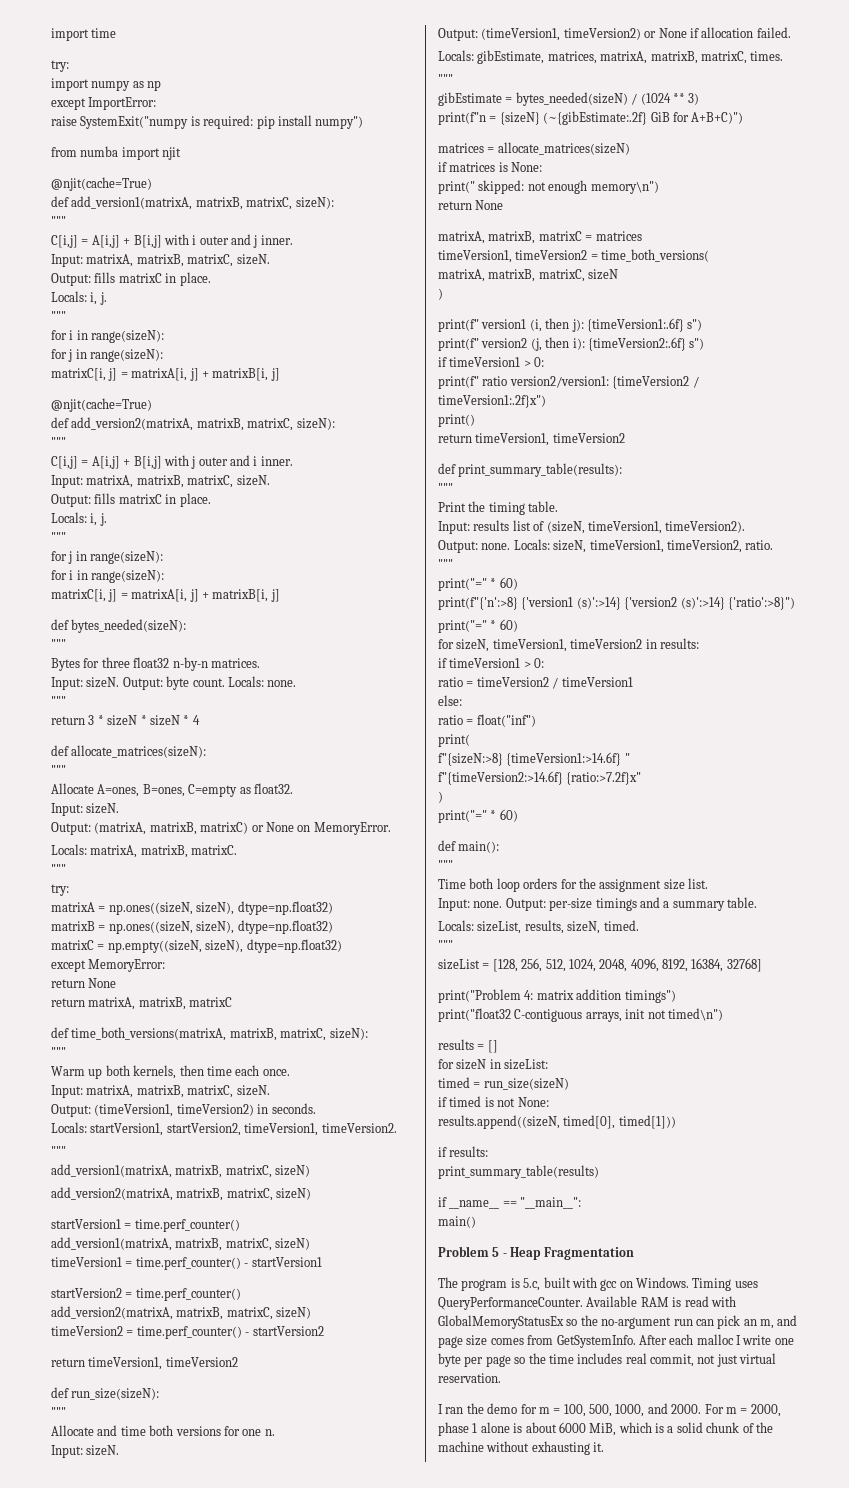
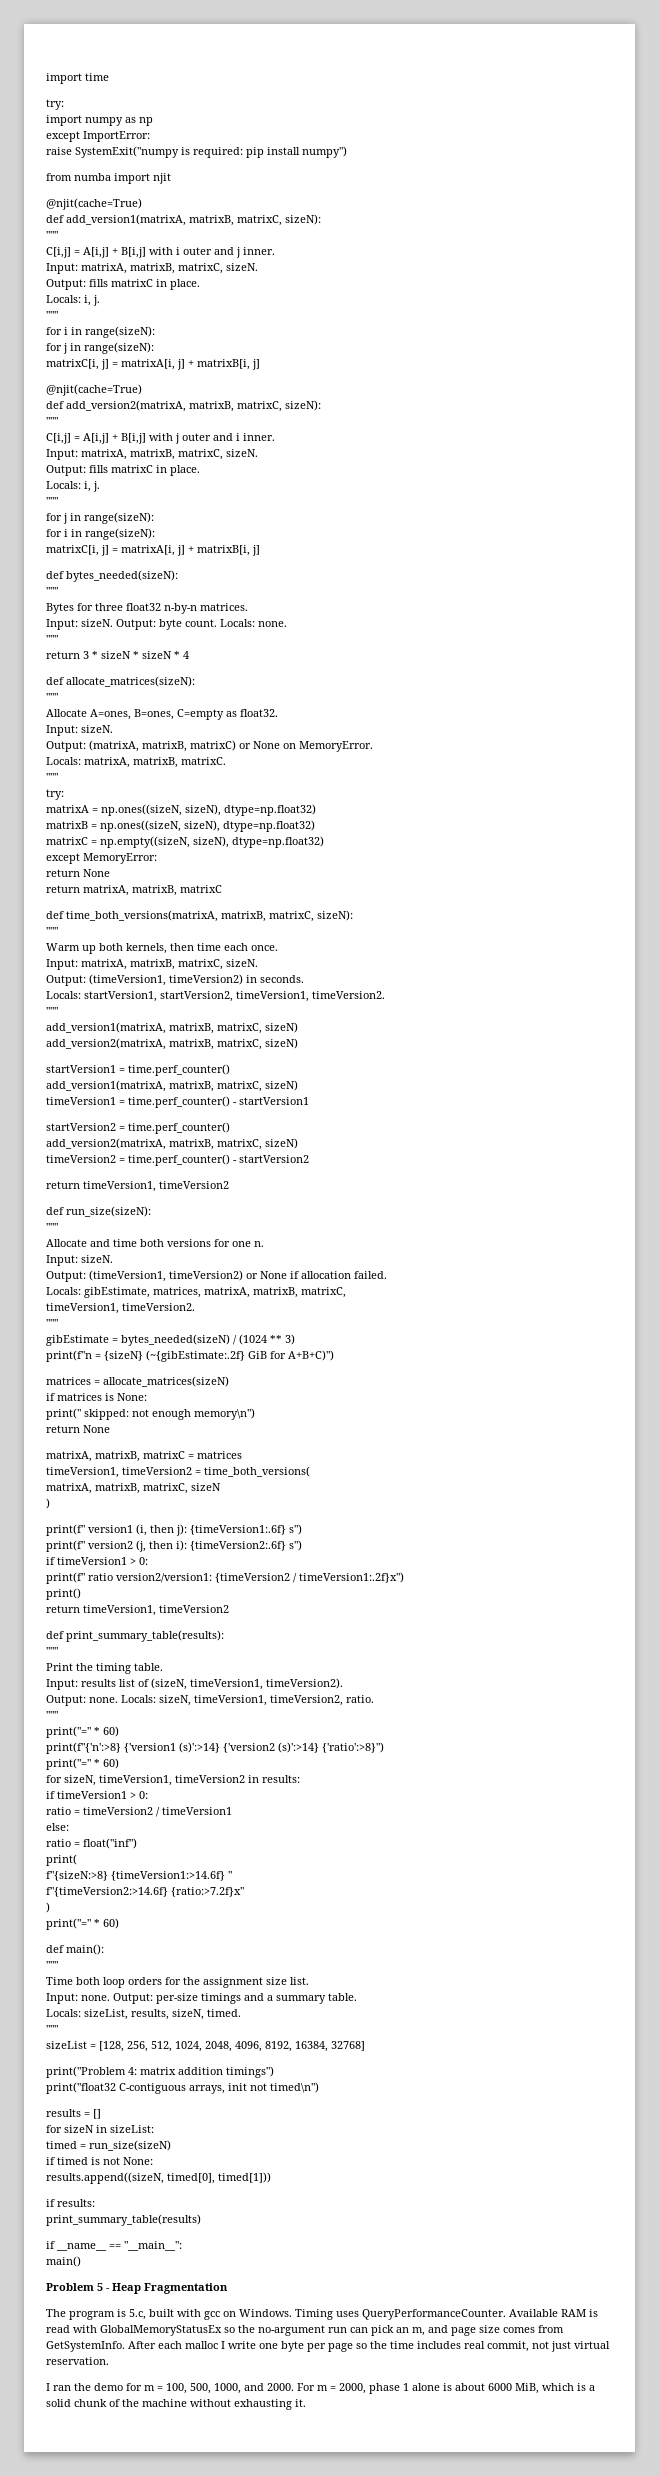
- Locals: gibEstimate, matrices, matrixA, matrixB, matrixC, times.
+ Locals: gibEstimate, matrices, matrixA, matrixB, matrixC,
+ timeVersion1, timeVersion2.

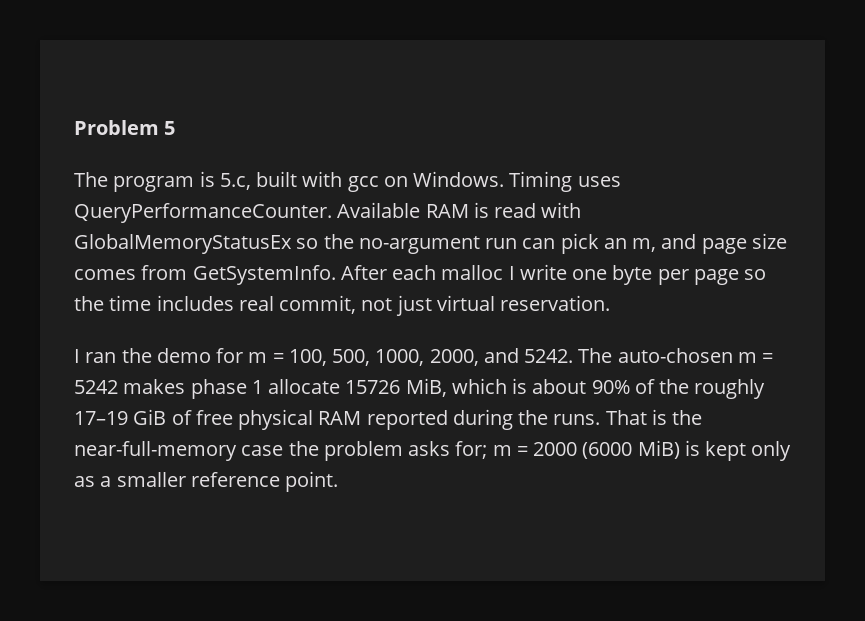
- import time
- try:
- import numpy as np
- except ImportError:
- raise SystemExit("numpy is required: pip install numpy")
- from numba import njit
- @njit(cache=True)
- def add_version1(matrixA, matrixB, matrixC, sizeN):
- """
- C[i,j] = A[i,j] + B[i,j] with i outer and j inner.
- Input: matrixA, matrixB, matrixC, sizeN.
- Output: fills matrixC in place.
- Locals: i, j.
- """
- for i in range(sizeN):
- for j in range(sizeN):
- matrixC[i, j] = matrixA[i, j] + matrixB[i, j]
- @njit(cache=True)
- def add_version2(matrixA, matrixB, matrixC, sizeN):
- """
- C[i,j] = A[i,j] + B[i,j] with j outer and i inner.
- Input: matrixA, matrixB, matrixC, sizeN.
- Output: fills matrixC in place.
- Locals: i, j.
- """
- for j in range(sizeN):
- for i in range(sizeN):
- matrixC[i, j] = matrixA[i, j] + matrixB[i, j]
- def bytes_needed(sizeN):
- """
- Bytes for three float32 n-by-n matrices.
- Input: sizeN. Output: byte count. Locals: none.
- """
- return 3 * sizeN * sizeN * 4
- def allocate_matrices(sizeN):
- """
- Allocate A=ones, B=ones, C=empty as float32.
- Input: sizeN.
- Output: (matrixA, matrixB, matrixC) or None on MemoryError.
- Locals: matrixA, matrixB, matrixC.
- """
- try:
- matrixA = np.ones((sizeN, sizeN), dtype=np.float32)
- matrixB = np.ones((sizeN, sizeN), dtype=np.float32)
- matrixC = np.empty((sizeN, sizeN), dtype=np.float32)
- except MemoryError:
- return None
- return matrixA, matrixB, matrixC
- def time_both_versions(matrixA, matrixB, matrixC, sizeN):
- """
- Warm up both kernels, then time each once.
- Input: matrixA, matrixB, matrixC, sizeN.
- Output: (timeVersion1, timeVersion2) in seconds.
- Locals: startVersion1, startVersion2, timeVersion1, timeVersion2.
- """
- add_version1(matrixA, matrixB, matrixC, sizeN)
- add_version2(matrixA, matrixB, matrixC, sizeN)
- startVersion1 = time.perf_counter()
- add_version1(matrixA, matrixB, matrixC, sizeN)
- timeVersion1 = time.perf_counter() - startVersion1
- startVersion2 = time.perf_counter()
- add_version2(matrixA, matrixB, matrixC, sizeN)
- timeVersion2 = time.perf_counter() - startVersion2
- return timeVersion1, timeVersion2
- def run_size(sizeN):
- """
- Allocate and time both versions for one n.
- Input: sizeN.
- Output: (timeVersion1, timeVersion2) or None if allocation failed.
- Locals: gibEstimate, matrices, matrixA, matrixB, matrixC,
- timeVersion1, timeVersion2.
- """
- gibEstimate = bytes_needed(sizeN) / (1024 ** 3)
- print(f"n = {sizeN} (~{gibEstimate:.2f} GiB for A+B+C)")
- matrices = allocate_matrices(sizeN)
- if matrices is None:
- print(" skipped: not enough memory\n")
- return None
- matrixA, matrixB, matrixC = matrices
- timeVersion1, timeVersion2 = time_both_versions(
- matrixA, matrixB, matrixC, sizeN
- )
- print(f" version1 (i, then j): {timeVersion1:.6f} s")
- print(f" version2 (j, then i): {timeVersion2:.6f} s")
- if timeVersion1 > 0:
- print(f" ratio version2/version1: {timeVersion2 / timeVersion1:.2f}x")
- print()
- return timeVersion1, timeVersion2
- def print_summary_table(results):
- """
- Print the timing table.
- Input: results list of (sizeN, timeVersion1, timeVersion2).
- Output: none. Locals: sizeN, timeVersion1, timeVersion2, ratio.
- """
- print("=" * 60)
- print(f"{'n':>8} {'version1 (s)':>14} {'version2 (s)':>14} {'ratio':>8}")
- print("=" * 60)
- for sizeN, timeVersion1, timeVersion2 in results:
- if timeVersion1 > 0:
- ratio = timeVersion2 / timeVersion1
- else:
- ratio = float("inf")
- print(
- f"{sizeN:>8} {timeVersion1:>14.6f} "
- f"{timeVersion2:>14.6f} {ratio:>7.2f}x"
- )
- print("=" * 60)
- def main():
- """
- Time both loop orders for the assignment size list.
- Input: none. Output: per-size timings and a summary table.
- Locals: sizeList, results, sizeN, timed.
- """
- sizeList = [128, 256, 512, 1024, 2048, 4096, 8192, 16384, 32768]
- print("Problem 4: matrix addition timings")
- print("float32 C-contiguous arrays, init not timed\n")
- results = []
- for sizeN in sizeList:
- timed = run_size(sizeN)
- if timed is not None:
- results.append((sizeN, timed[0], timed[1]))
- if results:
- print_summary_table(results)
- if __name__ == "__main__":
- main()
- Problem 5 - Heap Fragmentation
+ Problem 5
- I ran the demo for m = 100, 500, 1000, and 2000. For m = 2000, phase 1 alone is about 6000 MiB, which is a solid chunk of the machine without exhausting it.
+ I ran the demo for m = 100, 500, 1000, 2000, and 5242. The auto-chosen m = 5242 makes phase 1 allocate 15726 MiB, which is about 90% of the roughly 17–19 GiB of free physical RAM reported during the runs. That is the near-full-memory case the problem asks for; m = 2000 (6000 MiB) is kept only as a smaller reference point.

